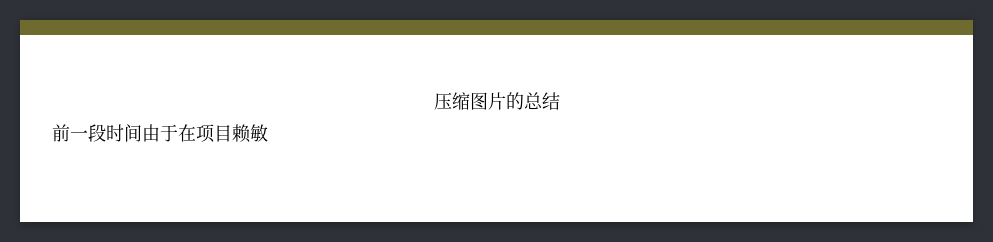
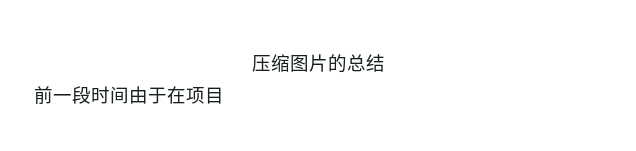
- 前一段时间由于在项目赖敏
+ 前一段时间由于在项目

